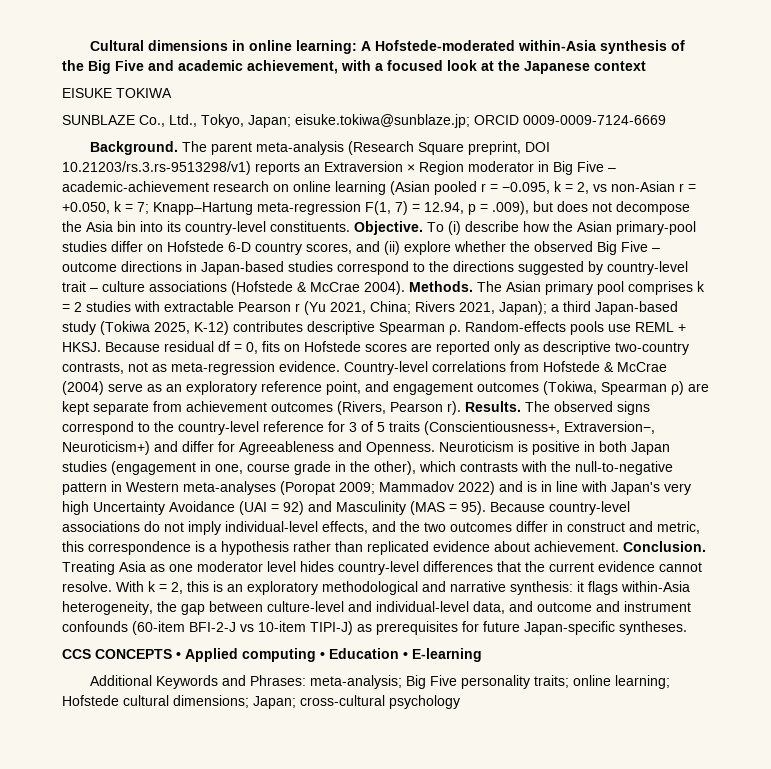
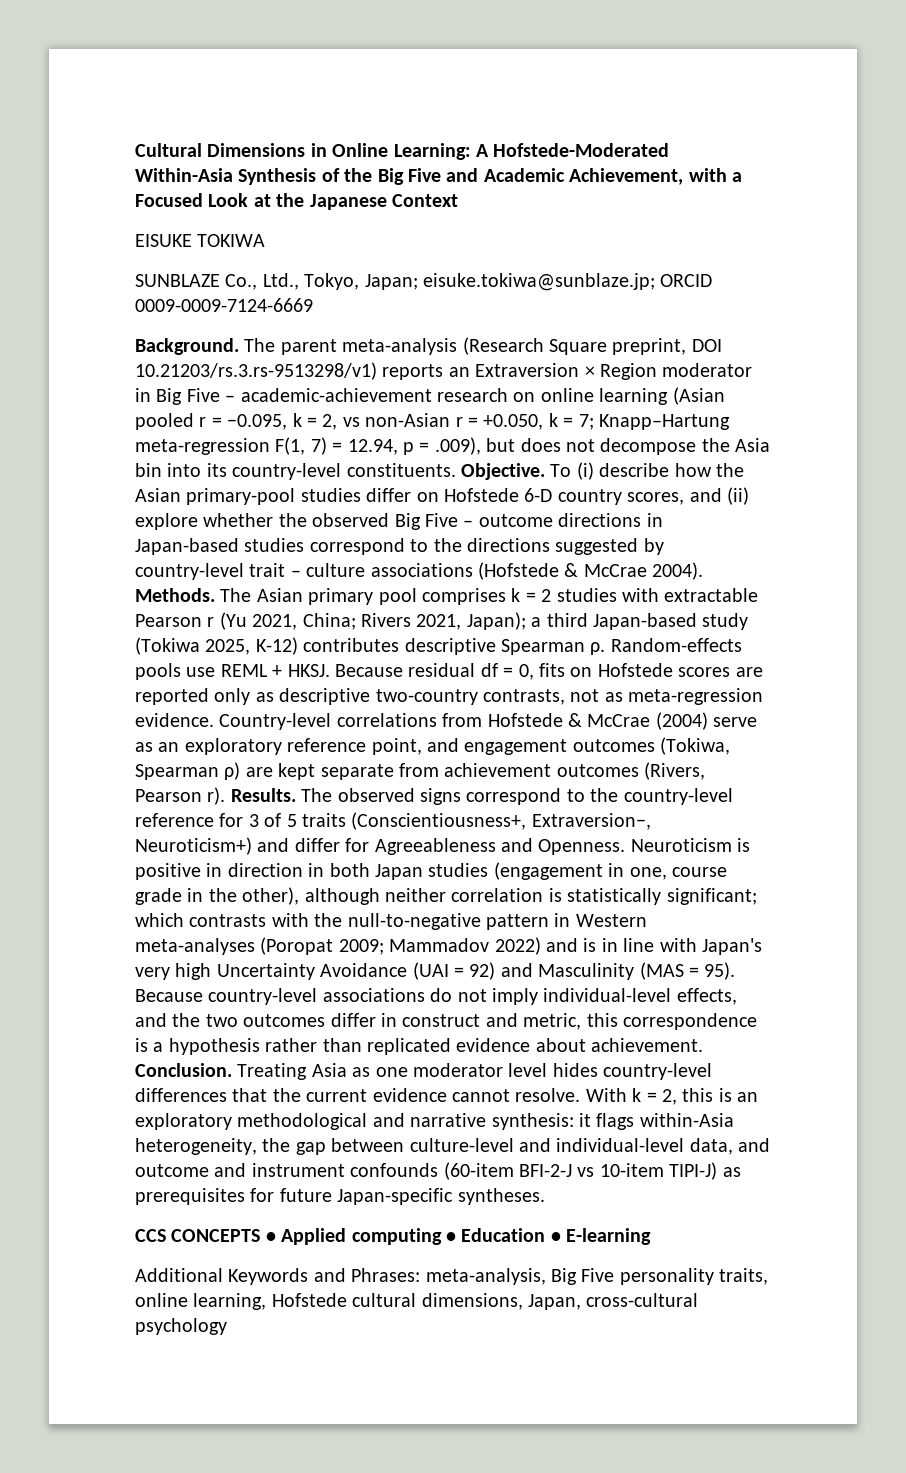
- Cultural dimensions in online learning: A Hofstede-moderated within-Asia synthesis of the Big Five and academic achievement, with a focused look at the Japanese context
+ Cultural Dimensions in Online Learning: A Hofstede-Moderated Within-Asia Synthesis of the Big Five and Academic Achievement, with a Focused Look at the Japanese Context
- Neuroticism is positive in both Japan studies (engagement in one, course grade in the other), which contrasts with the null-to-negative pattern in Western meta-analyses (Poropat 2009; Mammadov 2022) and is in line with Japan's very high Uncertainty Avoidance (UAI = 92) and Masculinity (MAS = 95).
+ Neuroticism is positive in direction in both Japan studies (engagement in one, course grade in the other), although neither correlation is statistically significant; which contrasts with the null-to-negative pattern in Western meta-analyses (Poropat 2009; Mammadov 2022) and is in line with Japan's very high Uncertainty Avoidance (UAI = 92) and Masculinity (MAS = 95).
- Additional Keywords and Phrases: meta-analysis; Big Five personality traits; online learning; Hofstede cultural dimensions; Japan; cross-cultural psychology
+ Additional Keywords and Phrases: meta-analysis, Big Five personality traits, online learning, Hofstede cultural dimensions, Japan, cross-cultural psychology

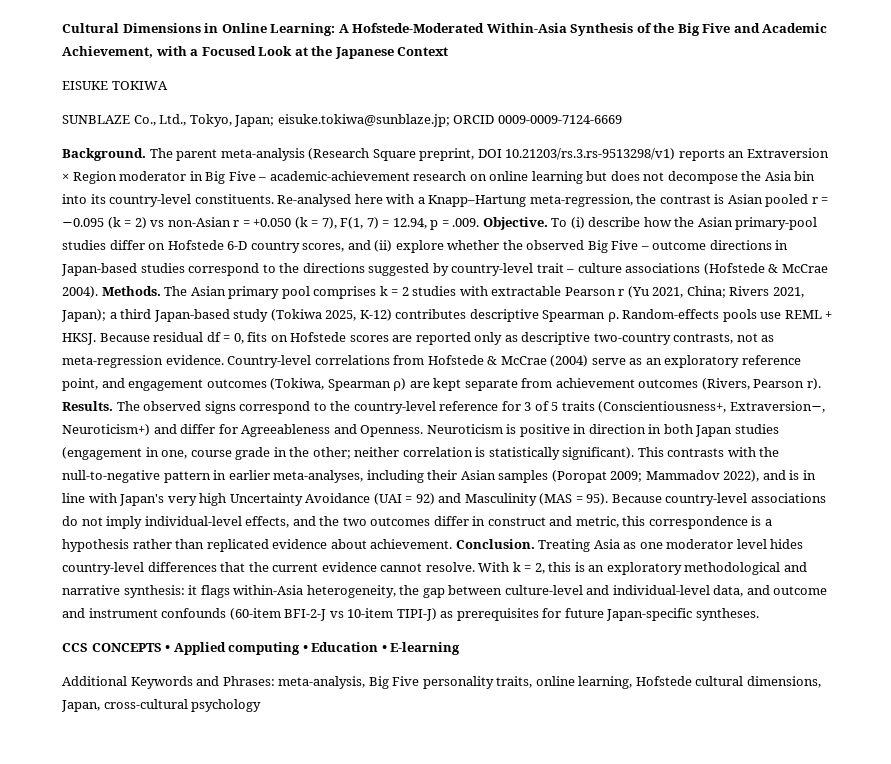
- The parent meta-analysis (Research Square preprint, DOI 10.21203/rs.3.rs-9513298/v1) reports an Extraversion × Region moderator in Big Five – academic-achievement research on online learning (Asian pooled r = −0.095, k = 2, vs non-Asian r = +0.050, k = 7; Knapp–Hartung meta-regression F(1, 7) = 12.94, p = .009), but does not decompose the Asia bin into its country-level constituents.
+ The parent meta-analysis (Research Square preprint, DOI 10.21203/rs.3.rs-9513298/v1) reports an Extraversion × Region moderator in Big Five – academic-achievement research on online learning but does not decompose the Asia bin into its country-level constituents.
- Objective.
+ Re-analysed here with a Knapp–Hartung meta-regression, the contrast is Asian pooled r = −0.095 (k = 2) vs non-Asian r = +0.050 (k = 7), F(1, 7) = 12.94, p = .009. Objective.
- Neuroticism is positive in direction in both Japan studies (engagement in one, course grade in the other), although neither correlation is statistically significant; which contrasts with the null-to-negative pattern in Western meta-analyses (Poropat 2009; Mammadov 2022) and is in line with Japan's very high Uncertainty Avoidance (UAI = 92) and Masculinity (MAS = 95).
+ Neuroticism is positive in direction in both Japan studies (engagement in one, course grade in the other; neither correlation is statistically significant). This contrasts with the null-to-negative pattern in earlier meta-analyses, including their Asian samples (Poropat 2009; Mammadov 2022), and is in line with Japan's very high Uncertainty Avoidance (UAI = 92) and Masculinity (MAS = 95).

